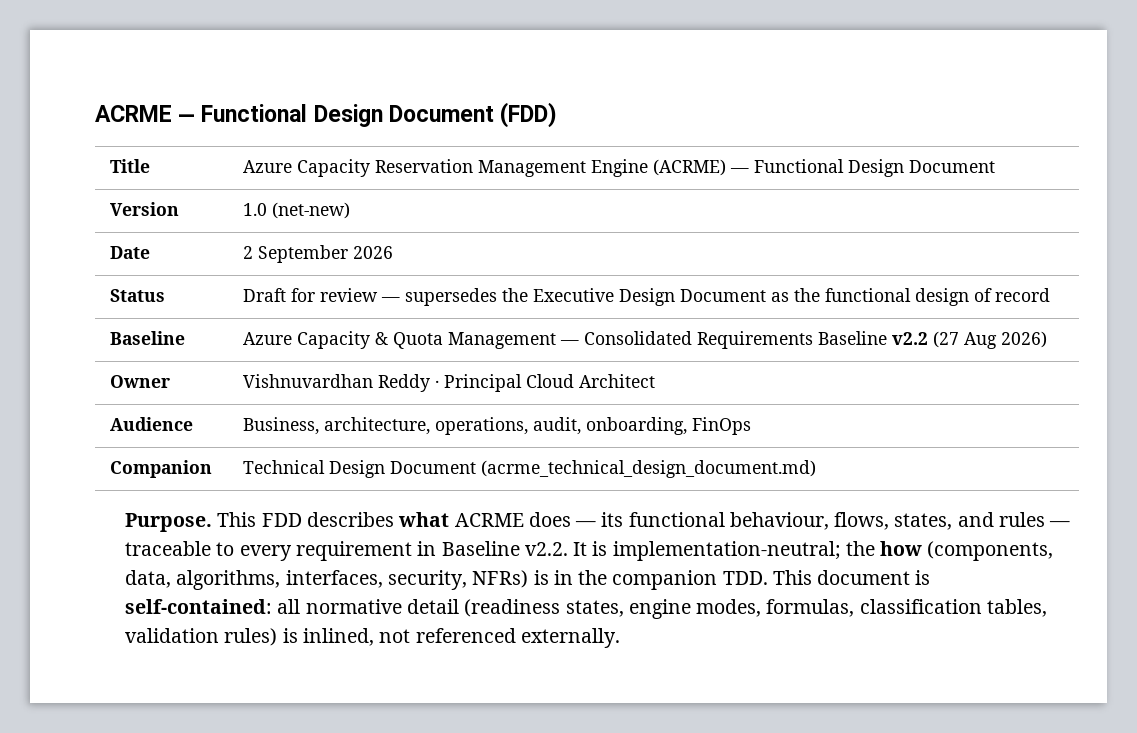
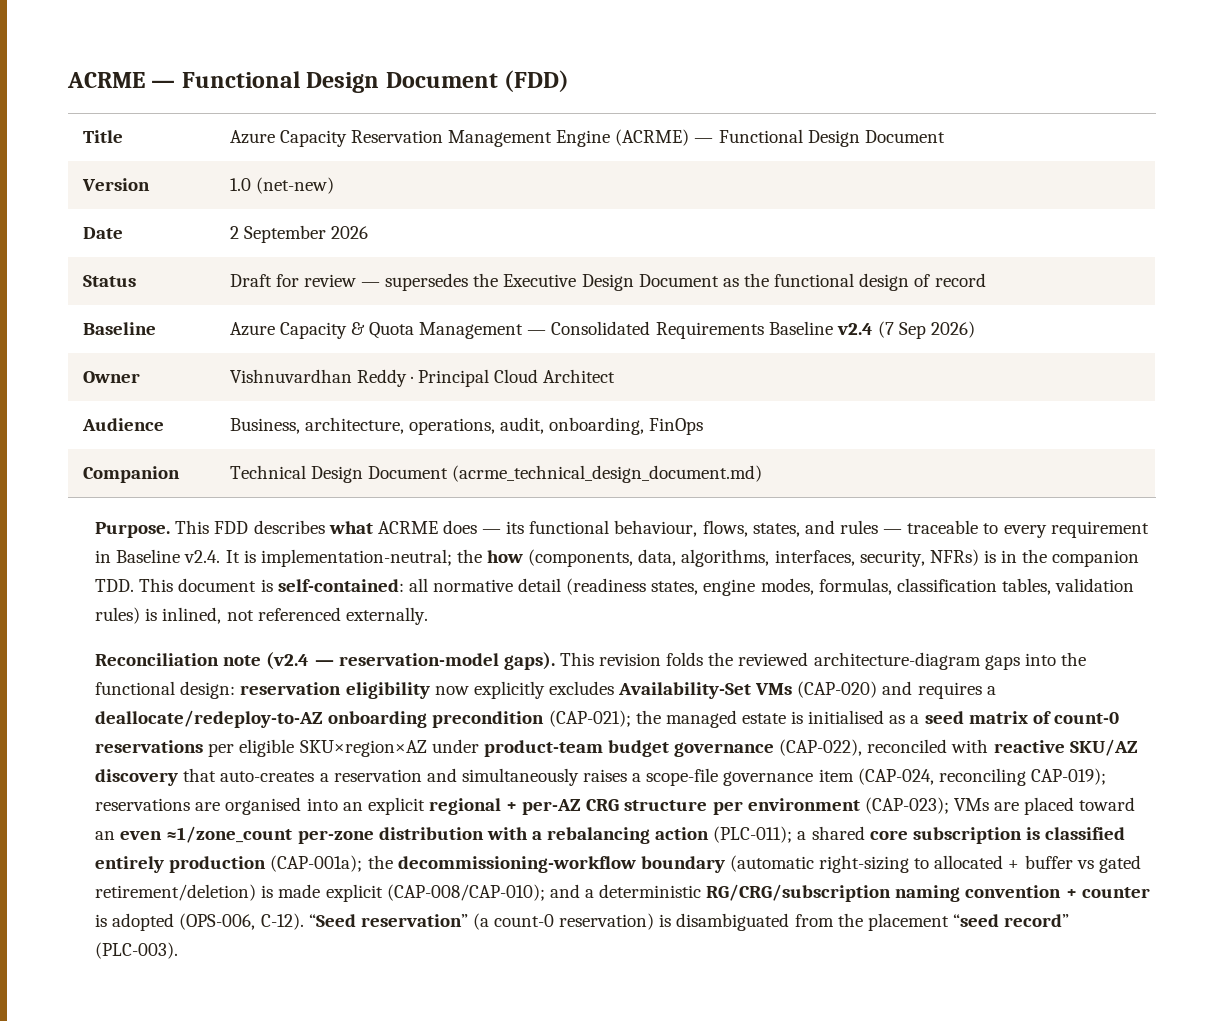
- Baseline | Azure Capacity & Quota Management — Consolidated Requirements Baseline v2.2 (27 Aug 2026)
+ Baseline | Azure Capacity & Quota Management — Consolidated Requirements Baseline v2.4 (7 Sep 2026)
- This FDD describes what ACRME does — its functional behaviour, flows, states, and rules — traceable to every requirement in Baseline v2.2. It is implementation-neutral; the how (components, data, algorithms, interfaces, security, NFRs) is in the companion TDD. This document is self-contained: all normative detail (readiness states, engine modes, formulas, classification tables, validation rules) is inlined, not referenced externally.
+ This FDD describes what ACRME does — its functional behaviour, flows, states, and rules — traceable to every requirement in Baseline v2.4. It is implementation-neutral; the how (components, data, algorithms, interfaces, security, NFRs) is in the companion TDD. This document is self-contained: all normative detail (readiness states, engine modes, formulas, classification tables, validation rules) is inlined, not referenced externally.
+ Reconciliation note (v2.4 — reservation-model gaps). This revision folds the reviewed architecture-diagram gaps into the functional design: reservation eligibility now explicitly excludes Availability-Set VMs (CAP-020) and requires a deallocate/redeploy-to-AZ onboarding precondition (CAP-021); the managed estate is initialised as a seed matrix of count-0 reservations per eligible SKU×region×AZ under product-team budget governance (CAP-022), reconciled with reactive SKU/AZ discovery that auto-creates a reservation and simultaneously raises a scope-file governance item (CAP-024, reconciling CAP-019); reservations are organised into an explicit regional + per-AZ CRG structure per environment (CAP-023); VMs are placed toward an even ≈1/zone_count per-zone distribution with a rebalancing action (PLC-011); a shared core subscription is classified entirely production (CAP-001a); the decommissioning-workflow boundary (automatic right-sizing to allocated + buffer vs gated retirement/deletion) is made explicit (CAP-008/CAP-010); and a deterministic RG/CRG/subscription naming convention + counter is adopted (OPS-006, C-12). “Seed reservation” (a count-0 reservation) is disambiguated from the placement “seed record” (PLC-003).

